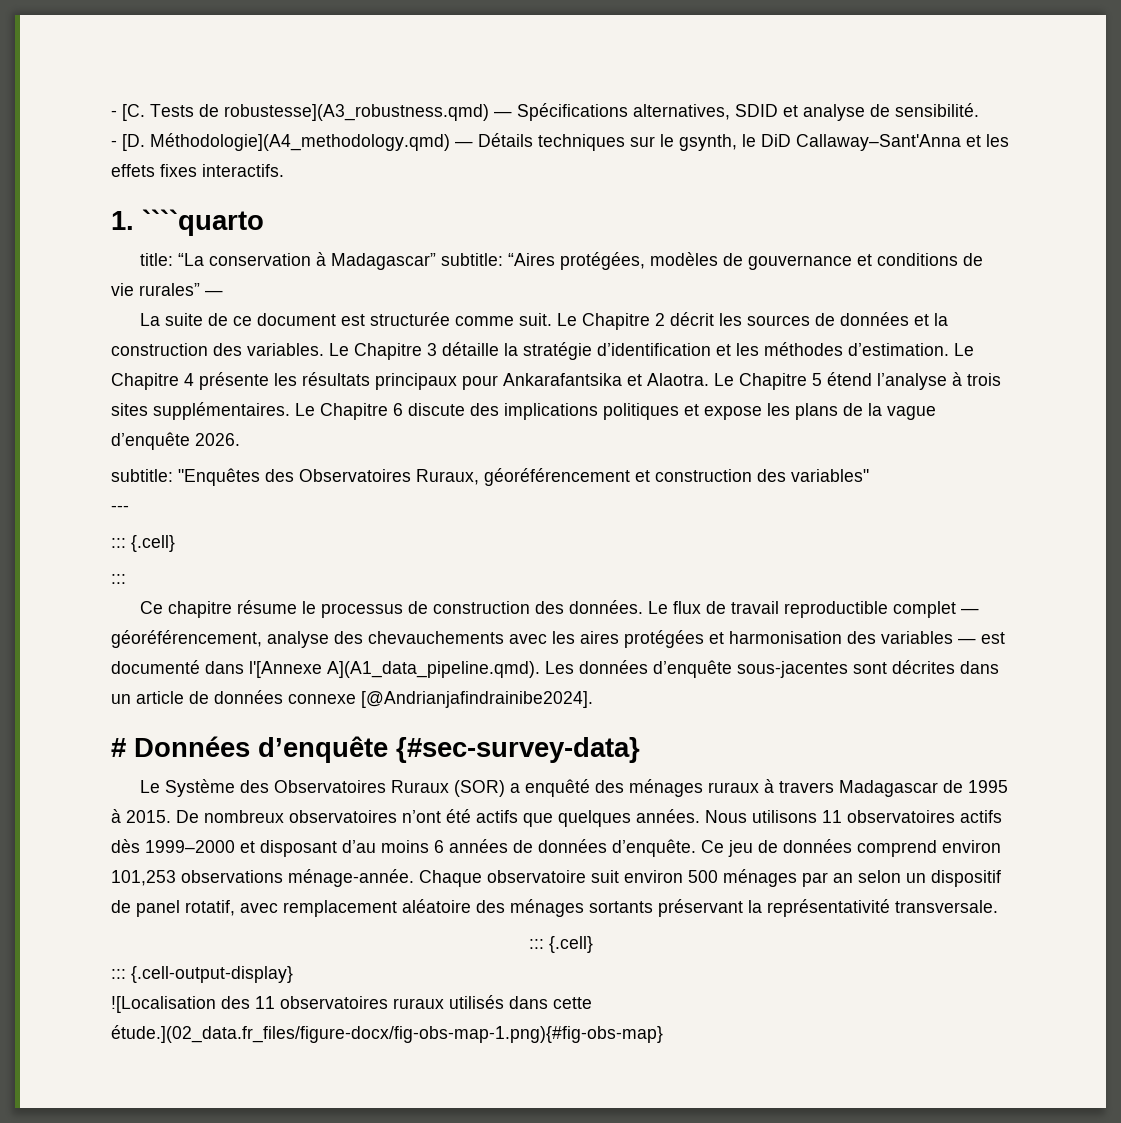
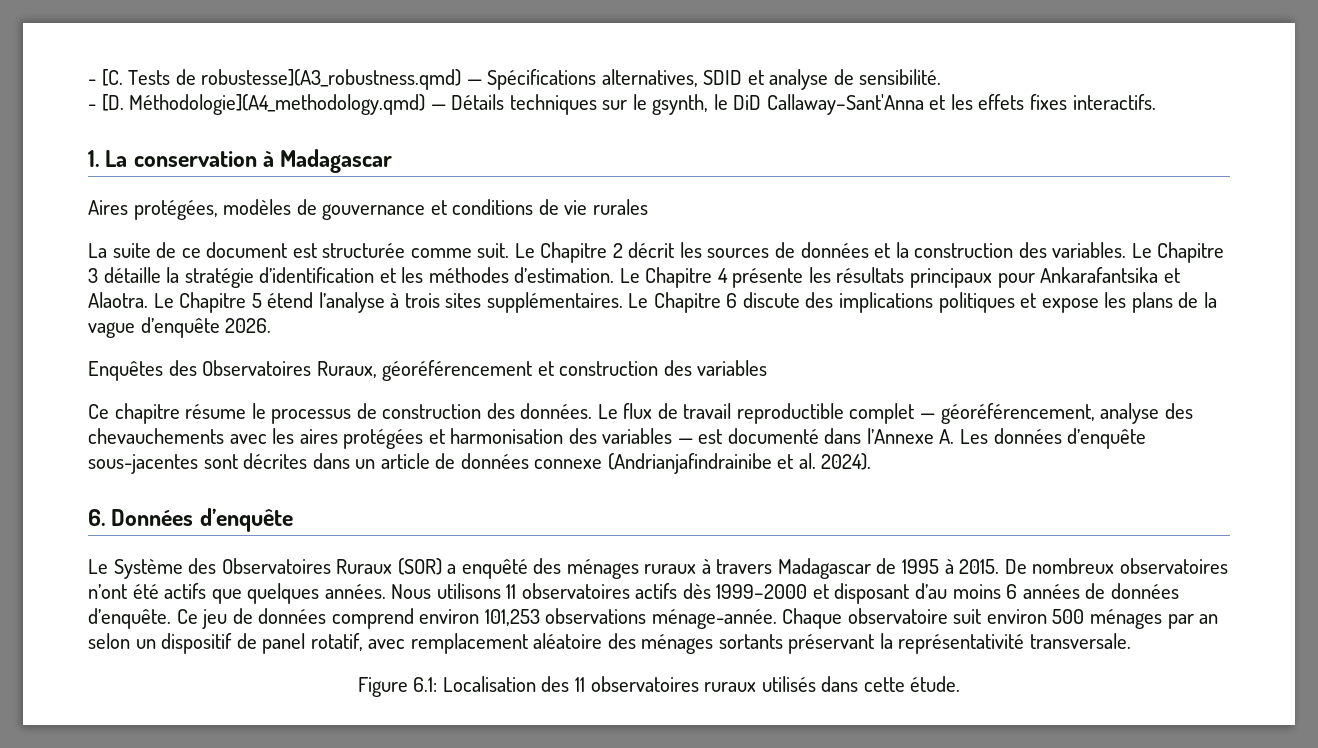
- 1. ````quarto
- title: “La conservation à Madagascar” subtitle: “Aires protégées, modèles de gouvernance et conditions de vie rurales” —
+ 1. La conservation à Madagascar
+ Aires protégées, modèles de gouvernance et conditions de vie rurales
- subtitle: "Enquêtes des Observatoires Ruraux, géoréférencement et construction des variables"
- ---
- ::: {.cell}
- :::
+ Enquêtes des Observatoires Ruraux, géoréférencement et construction des variables
- Le flux de travail reproductible complet — géoréférencement, analyse des chevauchements avec les aires protégées et harmonisation des variables — est documenté dans l'[Annexe A](A1_data_pipeline.qmd). Les données d’enquête sous-jacentes sont décrites dans un article de données connexe [@Andrianjafindrainibe2024].
- # Données d’enquête {#sec-survey-data}
+ Le flux de travail reproductible complet — géoréférencement, analyse des chevauchements avec les aires protégées et harmonisation des variables — est documenté dans l’Annexe A. Les données d’enquête sous-jacentes sont décrites dans un article de données connexe (Andrianjafindrainibe et al. 2024).
+ 6. Données d’enquête
  Chaque observatoire suit environ 500 ménages par an selon un dispositif de panel rotatif, avec remplacement aléatoire des ménages sortants préservant la représentativité transversale.
- ::: {.cell}
- ::: {.cell-output-display}
- ![Localisation des 11 observatoires ruraux utilisés dans cette étude.](02_data.fr_files/figure-docx/fig-obs-map-1.png){#fig-obs-map}
+ Figure 6.1: Localisation des 11 observatoires ruraux utilisés dans cette étude.

